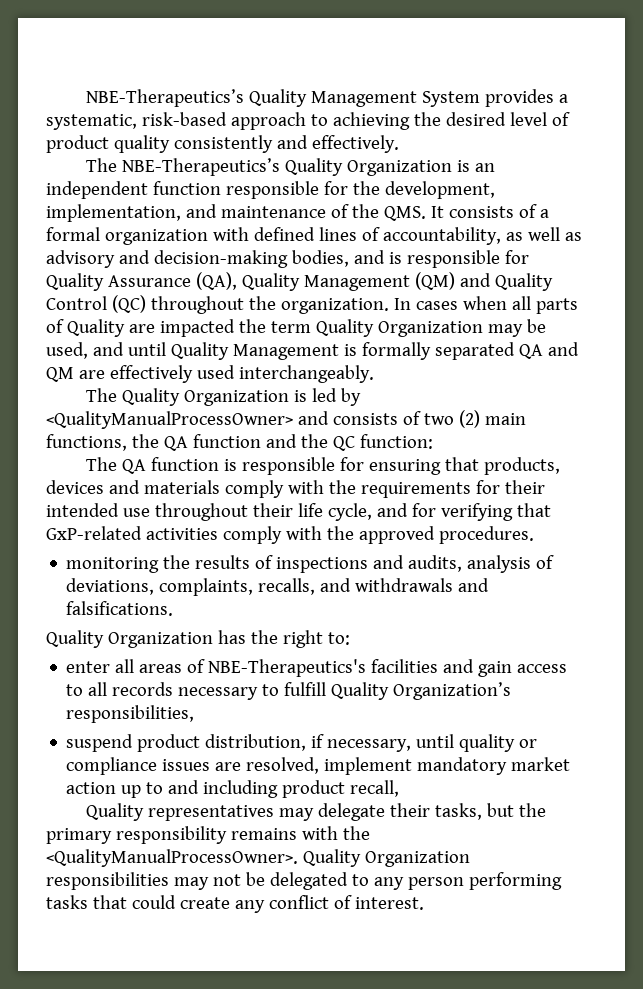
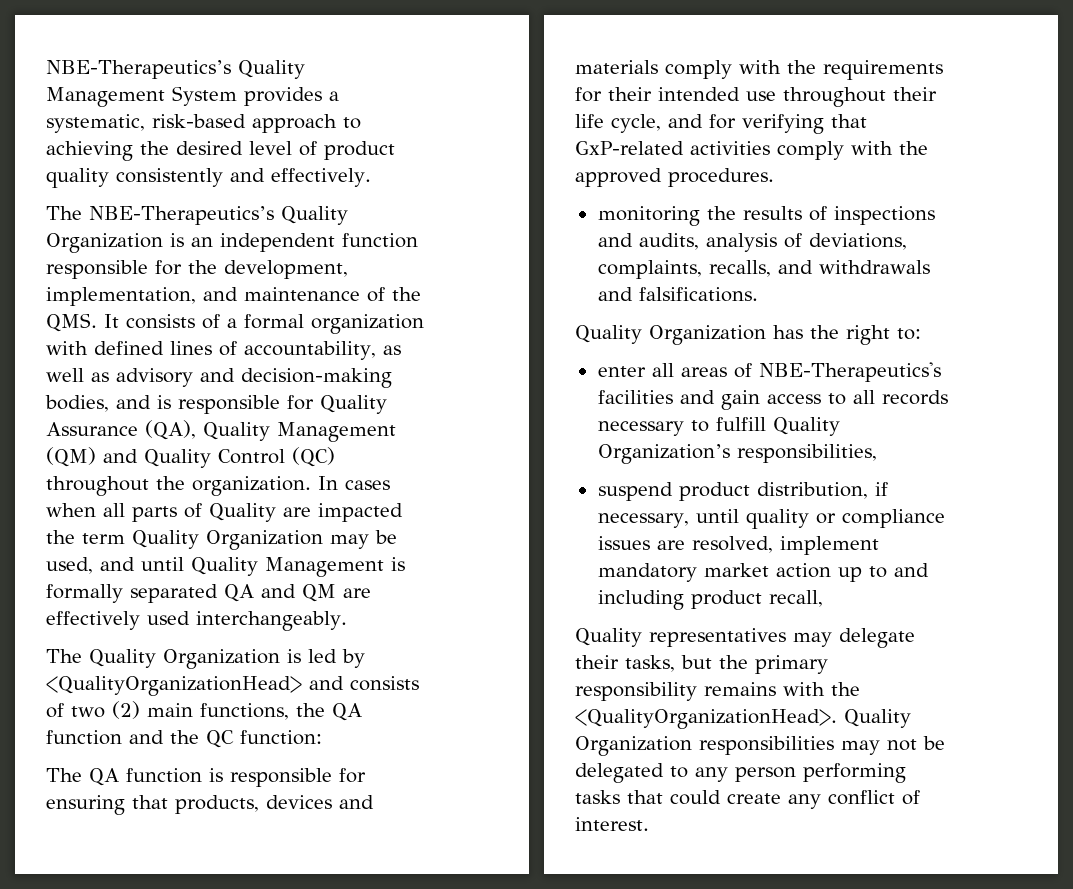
- The Quality Organization is led by <QualityManualProcessOwner> and consists of two (2) main functions, the QA function and the QC function:
+ The Quality Organization is led by <QualityOrganizationHead> and consists of two (2) main functions, the QA function and the QC function:
- Quality representatives may delegate their tasks, but the primary responsibility remains with the <QualityManualProcessOwner>.
+ Quality representatives may delegate their tasks, but the primary responsibility remains with the <QualityOrganizationHead>.

